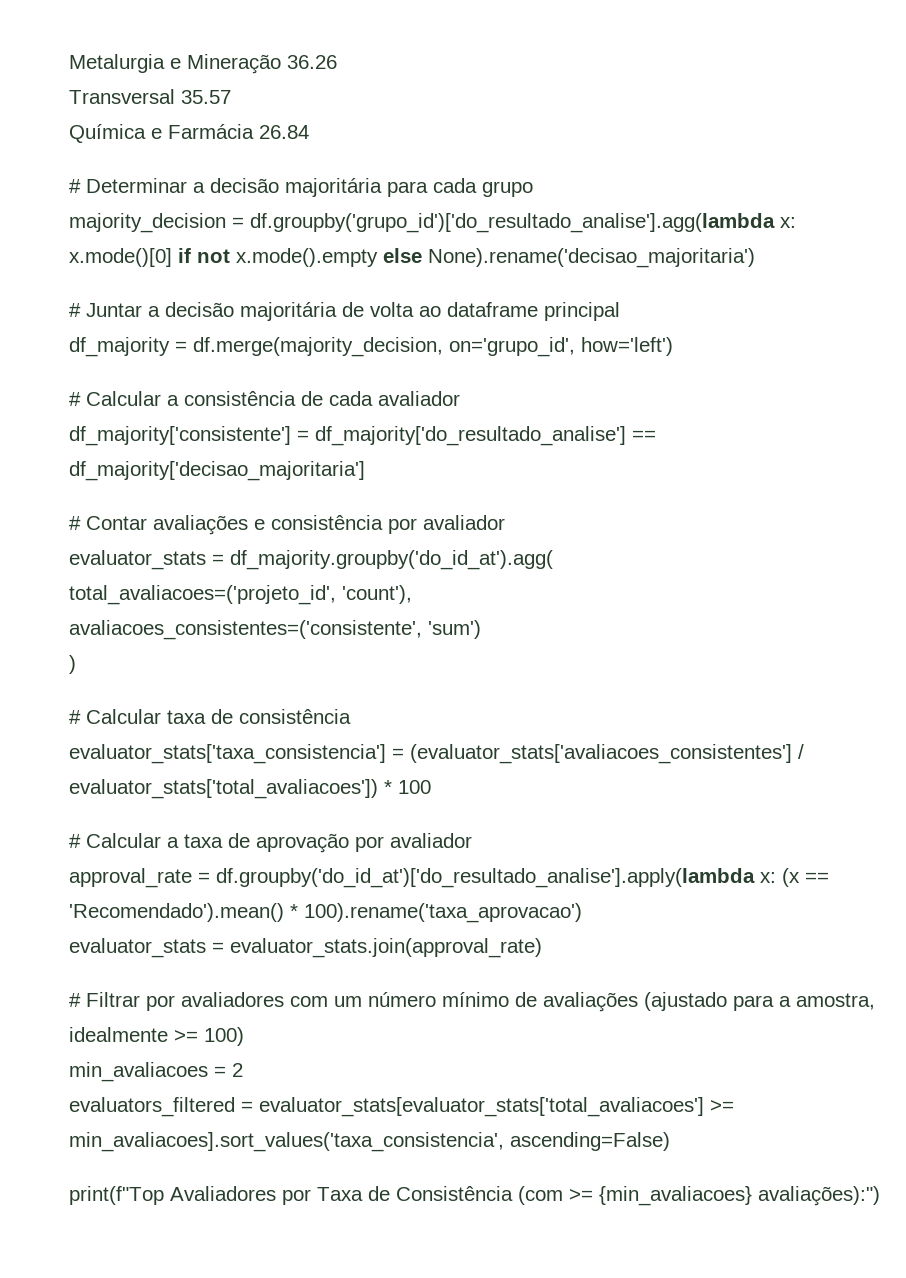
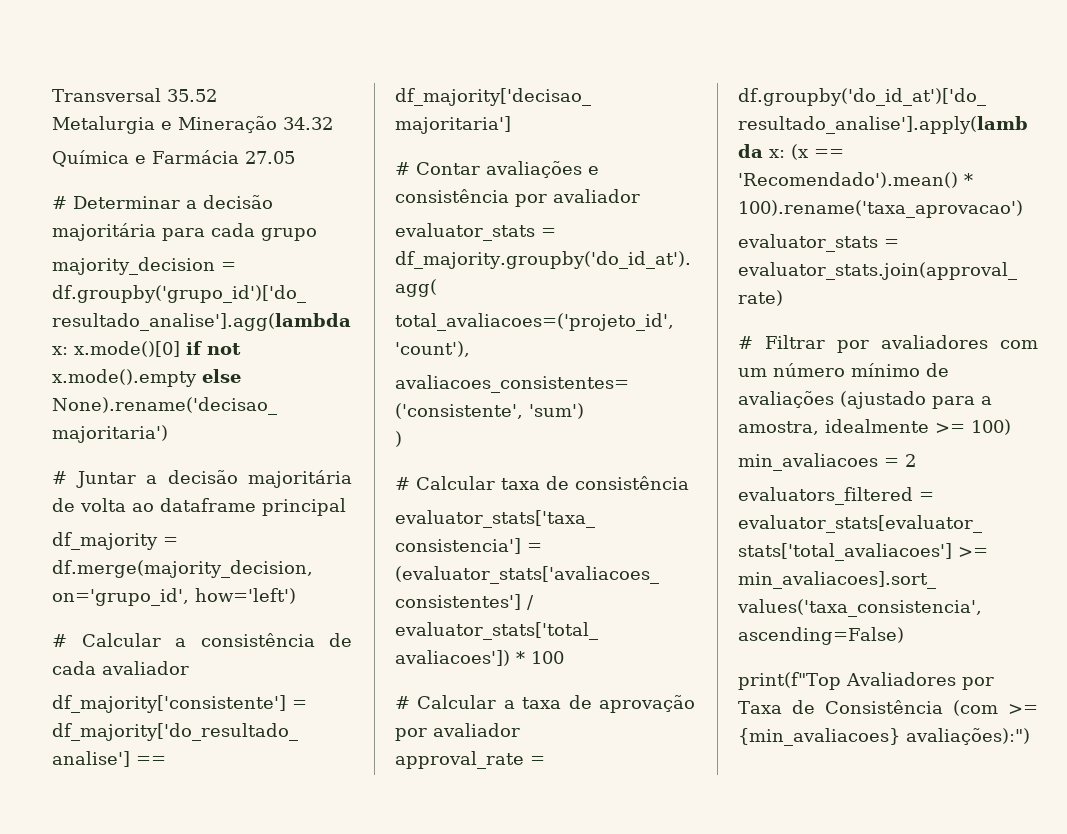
+ Transversal 35.52
- Metalurgia e Mineração 36.26
- Transversal 35.57
+ Metalurgia e Mineração 34.32
- Química e Farmácia 26.84
+ Química e Farmácia 27.05

